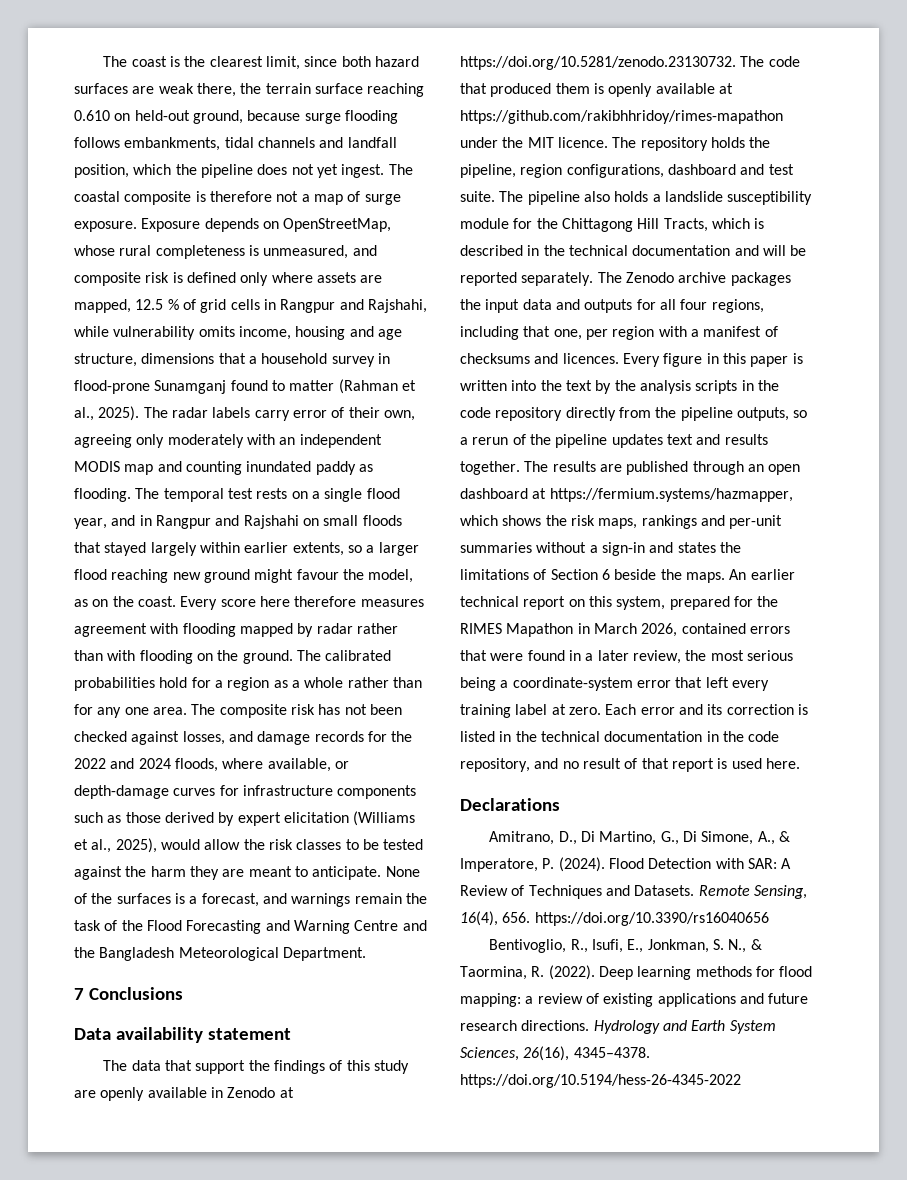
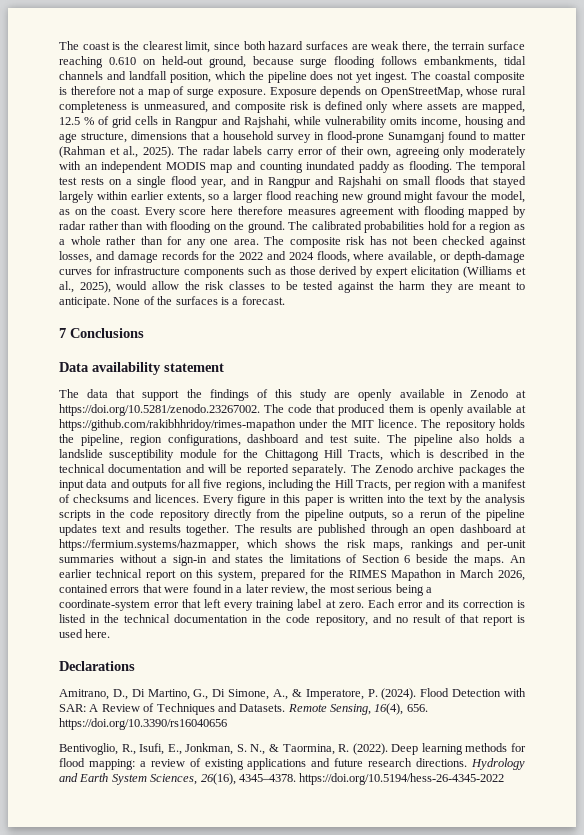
- None of the surfaces is a forecast, and warnings remain the task of the Flood Forecasting and Warning Centre and the Bangladesh Meteorological Department.
+ None of the surfaces is a forecast.
- The data that support the findings of this study are openly available in Zenodo at https://doi.org/10.5281/zenodo.23130732. The code that produced them is openly available at https://github.com/rakibhhridoy/rimes-mapathon under the MIT licence.
+ The data that support the findings of this study are openly available in Zenodo at https://doi.org/10.5281/zenodo.23267002. The code that produced them is openly available at https://github.com/rakibhhridoy/rimes-mapathon under the MIT licence.
- The Zenodo archive packages the input data and outputs for all four regions, including that one, per region with a manifest of checksums and licences.
+ The Zenodo archive packages the input data and outputs for all five regions, including the Hill Tracts, per region with a manifest of checksums and licences.

